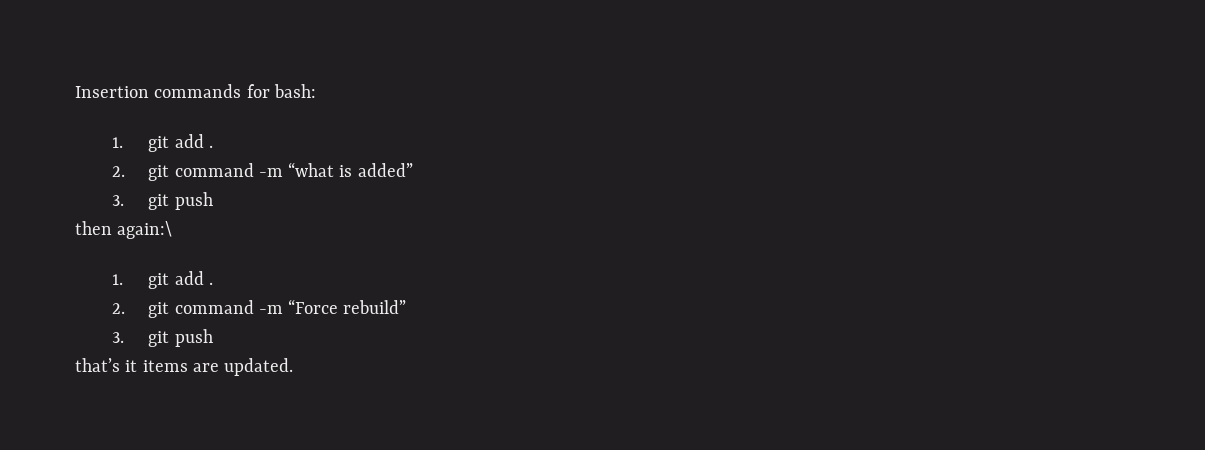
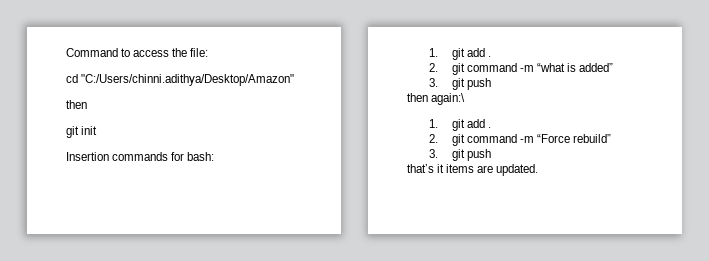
+ Command to access the file:
+ cd "C:/Users/chinni.adithya/Desktop/Amazon"
+ then
+ git init

